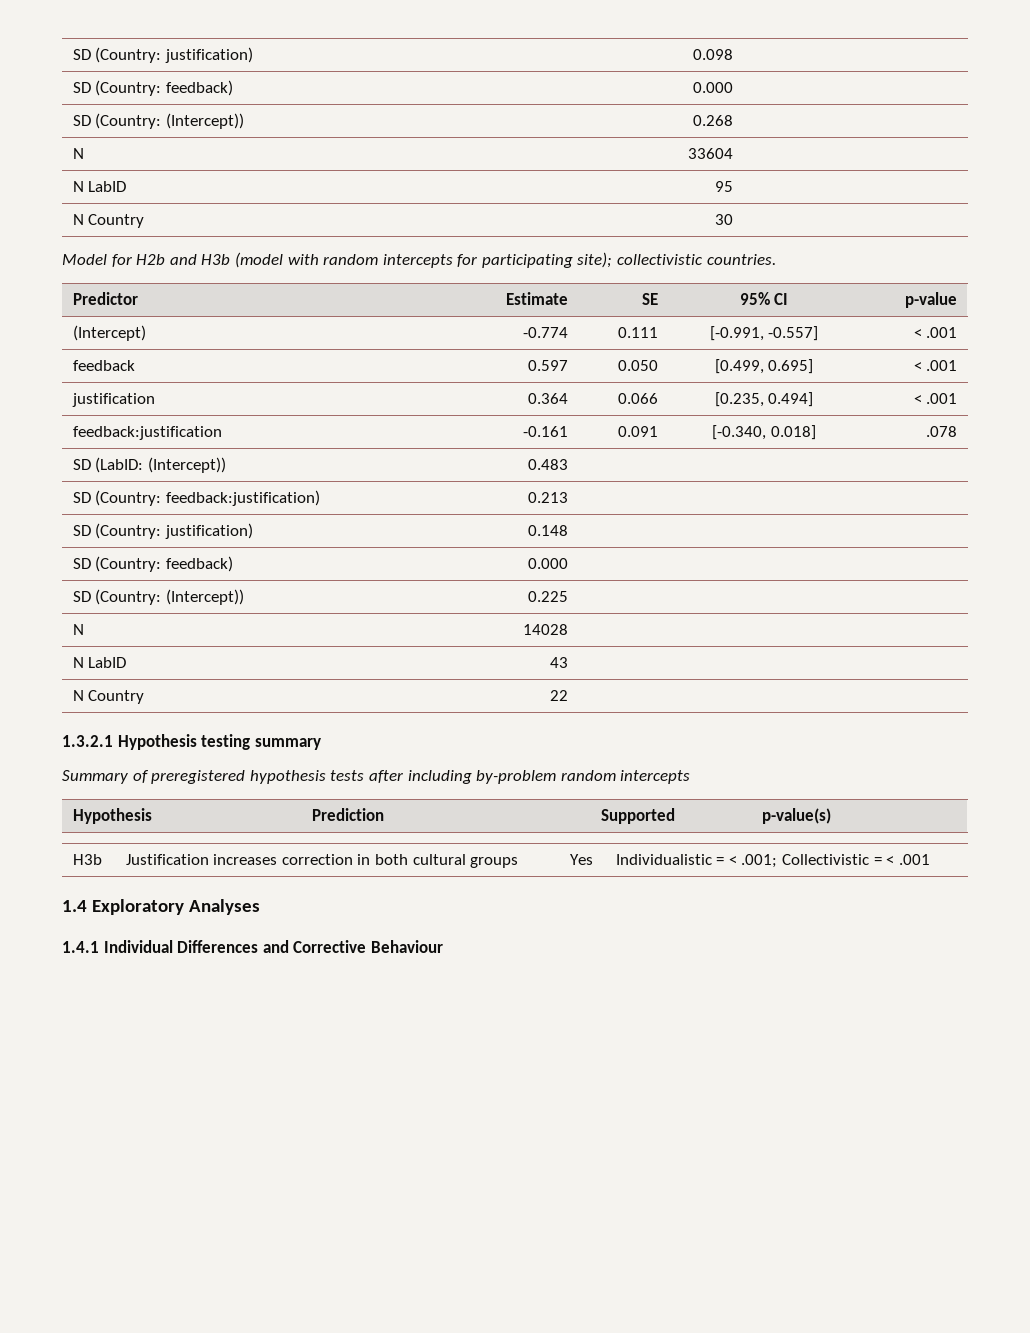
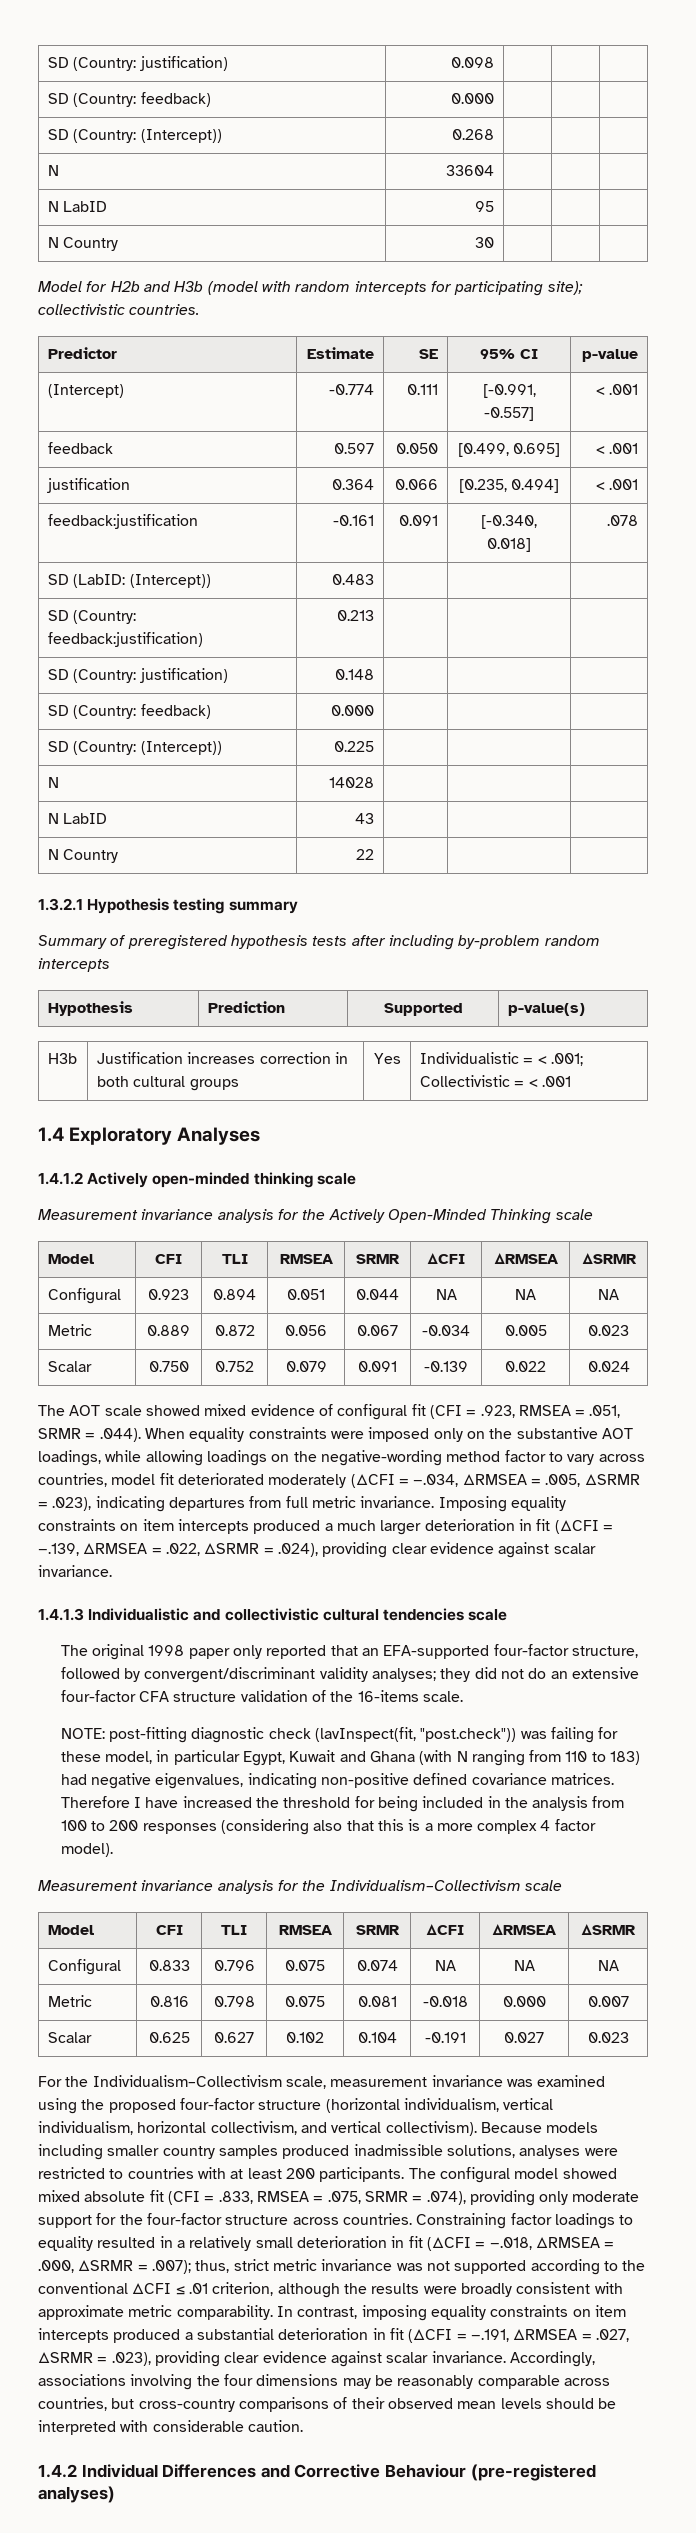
- 1.4.1 Individual Differences and Corrective Behaviour
+ 1.4.1.2 Actively open-minded thinking scale
+ Measurement invariance analysis for the Actively Open-Minded Thinking scale
+ Model | CFI | TLI | RMSEA | SRMR | ΔCFI | ΔRMSEA | ΔSRMR
+ Configural | 0.923 | 0.894 | 0.051 | 0.044 | NA | NA | NA
+ Metric | 0.889 | 0.872 | 0.056 | 0.067 | -0.034 | 0.005 | 0.023
+ Scalar | 0.750 | 0.752 | 0.079 | 0.091 | -0.139 | 0.022 | 0.024
+ The AOT scale showed mixed evidence of configural fit (CFI = .923, RMSEA = .051, SRMR = .044). When equality constraints were imposed only on the substantive AOT loadings, while allowing loadings on the negative-wording method factor to vary across countries, model fit deteriorated moderately (ΔCFI = −.034, ΔRMSEA = .005, ΔSRMR = .023), indicating departures from full metric invariance. Imposing equality constraints on item intercepts produced a much larger deterioration in fit (ΔCFI = −.139, ΔRMSEA = .022, ΔSRMR = .024), providing clear evidence against scalar invariance.
+ 1.4.1.3 Individualistic and collectivistic cultural tendencies scale
+ The original 1998 paper only reported that an EFA-supported four-factor structure, followed by convergent/discriminant validity analyses; they did not do an extensive four-factor CFA structure validation of the 16-items scale.
+ NOTE: post-fitting diagnostic check (lavInspect(fit, "post.check")) was failing for these model, in particular Egypt, Kuwait and Ghana (with N ranging from 110 to 183) had negative eigenvalues, indicating non-positive defined covariance matrices. Therefore I have increased the threshold for being included in the analysis from 100 to 200 responses (considering also that this is a more complex 4 factor model).
+ Measurement invariance analysis for the Individualism–Collectivism scale
+ Model | CFI | TLI | RMSEA | SRMR | ΔCFI | ΔRMSEA | ΔSRMR
+ Configural | 0.833 | 0.796 | 0.075 | 0.074 | NA | NA | NA
+ Metric | 0.816 | 0.798 | 0.075 | 0.081 | -0.018 | 0.000 | 0.007
+ Scalar | 0.625 | 0.627 | 0.102 | 0.104 | -0.191 | 0.027 | 0.023
+ For the Individualism–Collectivism scale, measurement invariance was examined using the proposed four-factor structure (horizontal individualism, vertical individualism, horizontal collectivism, and vertical collectivism). Because models including smaller country samples produced inadmissible solutions, analyses were restricted to countries with at least 200 participants. The configural model showed mixed absolute fit (CFI = .833, RMSEA = .075, SRMR = .074), providing only moderate support for the four-factor structure across countries. Constraining factor loadings to equality resulted in a relatively small deterioration in fit (ΔCFI = −.018, ΔRMSEA = .000, ΔSRMR = .007); thus, strict metric invariance was not supported according to the conventional ΔCFI ≤ .01 criterion, although the results were broadly consistent with approximate metric comparability. In contrast, imposing equality constraints on item intercepts produced a substantial deterioration in fit (ΔCFI = −.191, ΔRMSEA = .027, ΔSRMR = .023), providing clear evidence against scalar invariance. Accordingly, associations involving the four dimensions may be reasonably comparable across countries, but cross-country comparisons of their observed mean levels should be interpreted with considerable caution.
+ 1.4.2 Individual Differences and Corrective Behaviour (pre-registered analyses)

